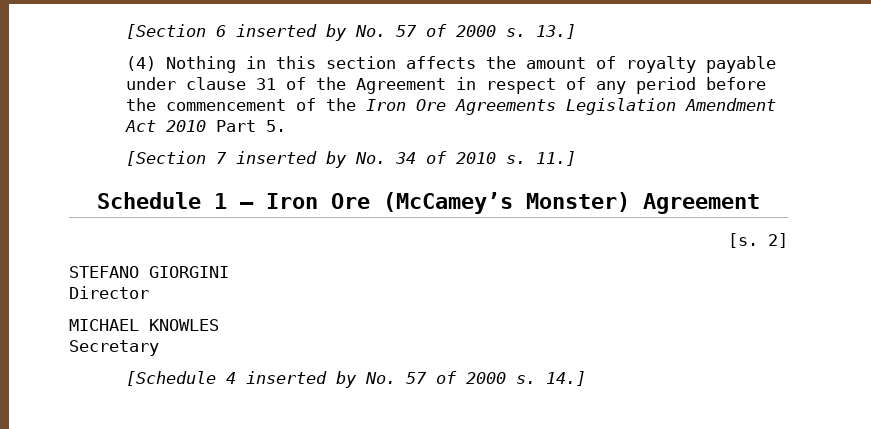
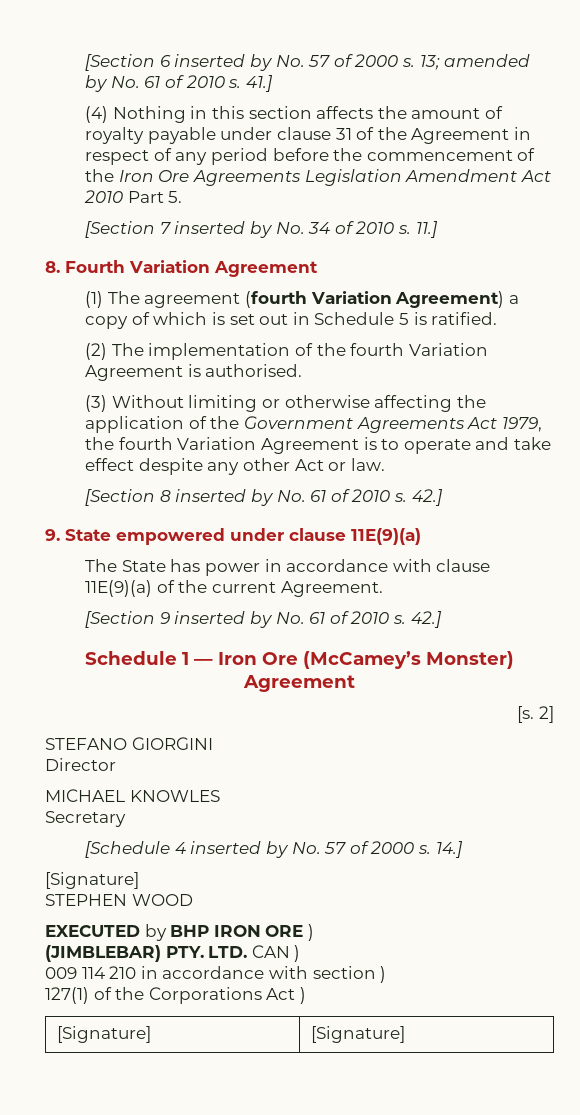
- 13.]
+ 13; amended by No. 61 of 2010 s. 41.]
+ 8. Fourth Variation Agreement
+ (1) The agreement (fourth Variation Agreement) a copy of which is set out in Schedule 5 is ratified.
+ (2) The implementation of the fourth Variation Agreement is authorised.
+ (3) Without limiting or otherwise affecting the application of the Government Agreements Act 1979, the fourth Variation Agreement is to operate and take effect despite any other Act or law.
+ [Section 8 inserted by No. 61 of 2010 s. 42.]
+ 9. State empowered under clause 11E(9)(a)
+ The State has power in accordance with clause 11E(9)(a) of the current Agreement.
+ [Section 9 inserted by No. 61 of 2010 s. 42.]
  14.]
+ [Signature]
+ STEPHEN WOOD
+ EXECUTED by BHP IRON ORE )
+ (JIMBLEBAR) PTY. LTD. CAN )
+ 009 114 210 in accordance with section )
+ 127(1) of the Corporations Act )
+ [Signature] | [Signature]

